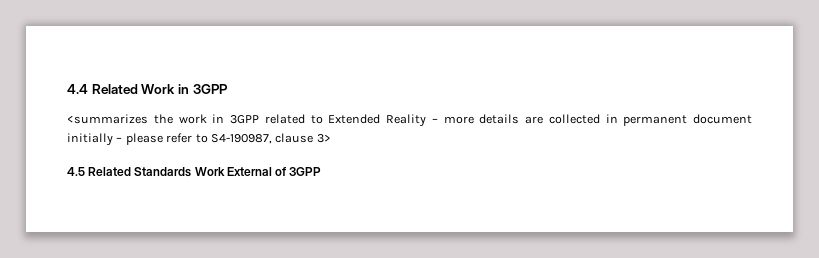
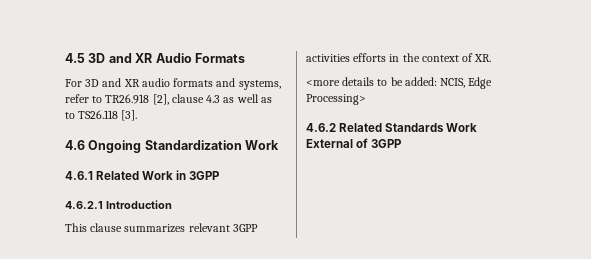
- 4.4 Related Work in 3GPP
- <summarizes the work in 3GPP related to Extended Reality – more details are collected in permanent document initially – please refer to S4-190987, clause 3>
- 4.5 Related Standards Work External of 3GPP
+ 4.5 3D and XR Audio Formats
+ For 3D and XR audio formats and systems, refer to TR26.918 [2], clause 4.3 as well as to TS26.118 [3].
+ 4.6 Ongoing Standardization Work
+ 4.6.1 Related Work in 3GPP
+ 4.6.2.1 Introduction
+ This clause summarizes relevant 3GPP activities efforts in the context of XR.
+ <more details to be added: NCIS, Edge Processing>
+ 4.6.2 Related Standards Work External of 3GPP

